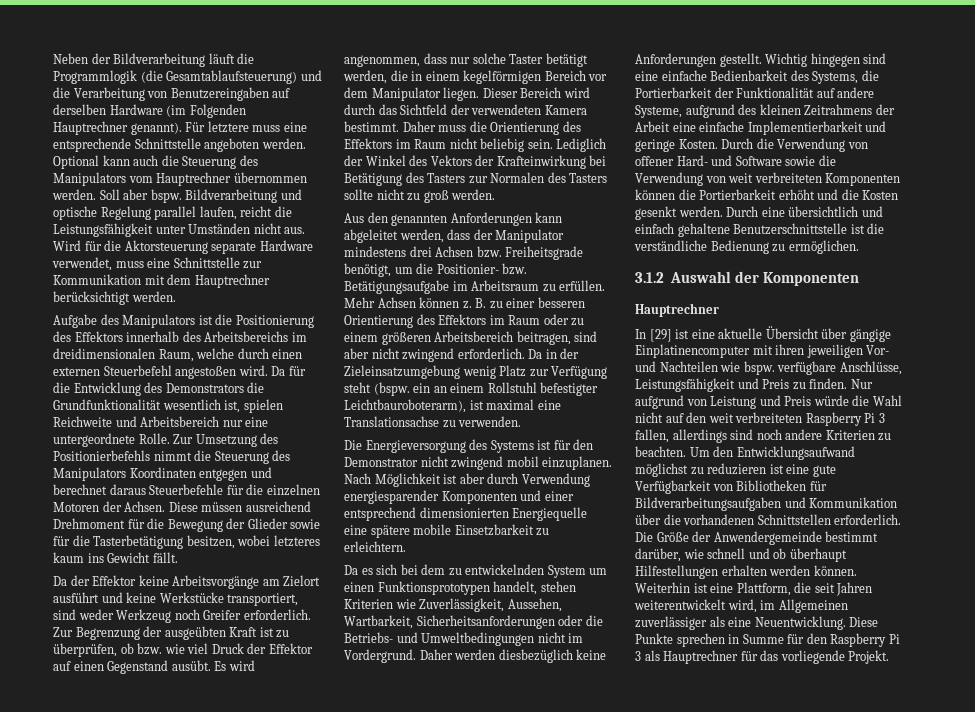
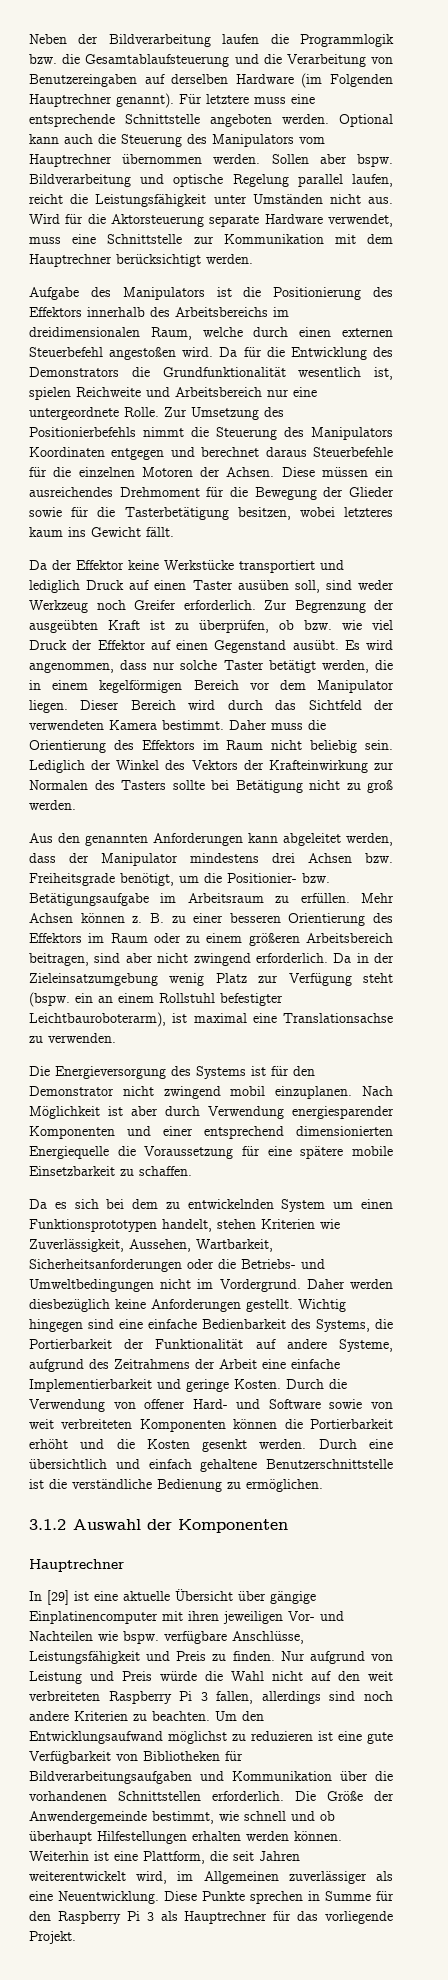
- Neben der Bildverarbeitung läuft die Programmlogik (die Gesamtablaufsteuerung) und die Verarbeitung von Benutzereingaben auf derselben Hardware (im Folgenden Hauptrechner genannt).
+ Neben der Bildverarbeitung laufen die Programmlogik bzw. die Gesamtablaufsteuerung und die Verarbeitung von Benutzereingaben auf derselben Hardware (im Folgenden Hauptrechner genannt).
- Soll aber bspw.
+ Sollen aber bspw.
- Diese müssen ausreichend Drehmoment für die Bewegung der Glieder sowie für die Tasterbetätigung besitzen, wobei letzteres kaum ins Gewicht fällt.
+ Diese müssen ein ausreichendes Drehmoment für die Bewegung der Glieder sowie für die Tasterbetätigung besitzen, wobei letzteres kaum ins Gewicht fällt.
- Da der Effektor keine Arbeitsvorgänge am Zielort ausführt und keine Werkstücke transportiert, sind weder Werkzeug noch Greifer erforderlich.
+ Da der Effektor keine Werkstücke transportiert und lediglich Druck auf einen Taster ausüben soll, sind weder Werkzeug noch Greifer erforderlich.
- Lediglich der Winkel des Vektors der Krafteinwirkung bei Betätigung des Tasters zur Normalen des Tasters sollte nicht zu groß werden.
+ Lediglich der Winkel des Vektors der Krafteinwirkung zur Normalen des Tasters sollte bei Betätigung nicht zu groß werden.
- Nach Möglichkeit ist aber durch Verwendung energiesparender Komponenten und einer entsprechend dimensionierten Energiequelle eine spätere mobile Einsetzbarkeit zu erleichtern.
+ Nach Möglichkeit ist aber durch Verwendung energiesparender Komponenten und einer entsprechend dimensionierten Energiequelle die Voraussetzung für eine spätere mobile Einsetzbarkeit zu schaffen.
- Wichtig hingegen sind eine einfache Bedienbarkeit des Systems, die Portierbarkeit der Funktionalität auf andere Systeme, aufgrund des kleinen Zeitrahmens der Arbeit eine einfache Implementierbarkeit und geringe Kosten.
+ Wichtig hingegen sind eine einfache Bedienbarkeit des Systems, die Portierbarkeit der Funktionalität auf andere Systeme, aufgrund des Zeitrahmens der Arbeit eine einfache Implementierbarkeit und geringe Kosten.
- Durch die Verwendung von offener Hard- und Software sowie die Verwendung von weit verbreiteten Komponenten können die Portierbarkeit erhöht und die Kosten gesenkt werden.
+ Durch die Verwendung von offener Hard- und Software sowie von weit verbreiteten Komponenten können die Portierbarkeit erhöht und die Kosten gesenkt werden.
- Die Größe der Anwendergemeinde bestimmt darüber, wie schnell und ob überhaupt Hilfestellungen erhalten werden können.
+ Die Größe der Anwendergemeinde bestimmt, wie schnell und ob überhaupt Hilfestellungen erhalten werden können.

